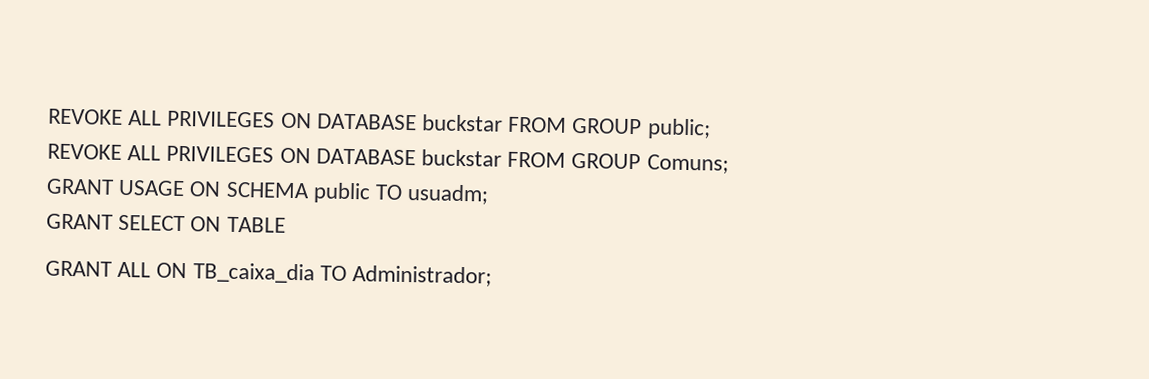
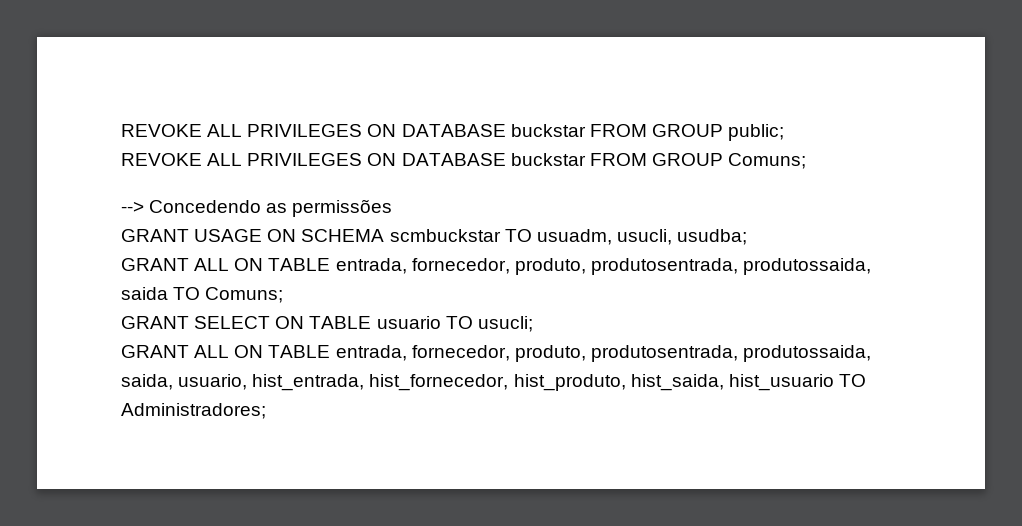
+ --> Concedendo as permissões
- GRANT USAGE ON SCHEMA public TO usuadm;
+ GRANT USAGE ON SCHEMA scmbuckstar TO usuadm, usucli, usudba;
+ GRANT ALL ON TABLE entrada, fornecedor, produto, produtosentrada, produtossaida, saida TO Comuns;
- GRANT SELECT ON TABLE
- GRANT ALL ON TB_caixa_dia TO Administrador;
+ GRANT SELECT ON TABLE usuario TO usucli;
+ GRANT ALL ON TABLE entrada, fornecedor, produto, produtosentrada, produtossaida, saida, usuario, hist_entrada, hist_fornecedor, hist_produto, hist_saida, hist_usuario TO Administradores;

